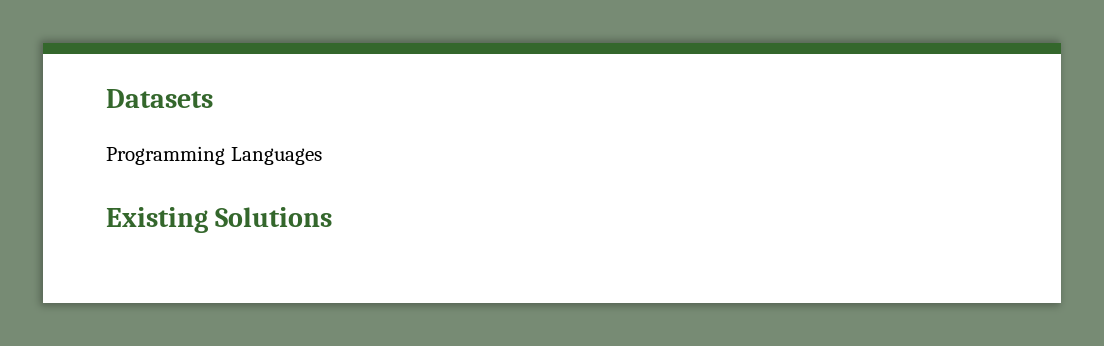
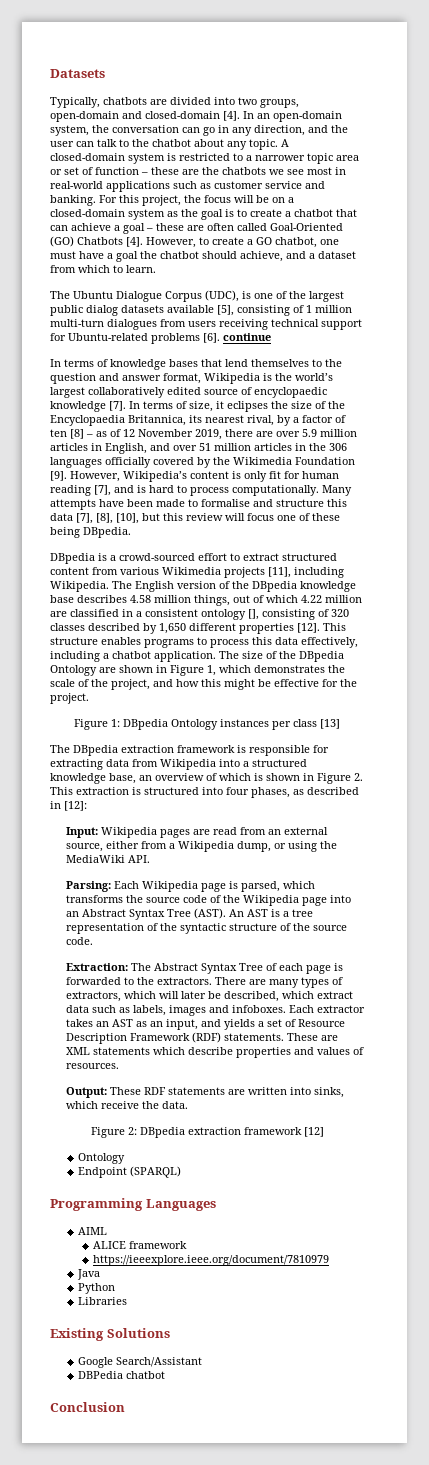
+ Typically, chatbots are divided into two groups, open-domain and closed-domain [4]. In an open-domain system, the conversation can go in any direction, and the user can talk to the chatbot about any topic. A closed-domain system is restricted to a narrower topic area or set of function – these are the chatbots we see most in real-world applications such as customer service and banking. For this project, the focus will be on a closed-domain system as the goal is to create a chatbot that can achieve a goal – these are often called Goal-Oriented (GO) Chatbots [4]. However, to create a GO chatbot, one must have a goal the chatbot should achieve, and a dataset from which to learn.
+ The Ubuntu Dialogue Corpus (UDC), is one of the largest public dialog datasets available [5], consisting of 1 million multi-turn dialogues from users receiving technical support for Ubuntu-related problems [6]. continue
+ In terms of knowledge bases that lend themselves to the question and answer format, Wikipedia is the world’s largest collaboratively edited source of encyclopaedic knowledge [7]. In terms of size, it eclipses the size of the Encyclopaedia Britannica, its nearest rival, by a factor of ten [8] – as of 12 November 2019, there are over 5.9 million articles in English, and over 51 million articles in the 306 languages officially covered by the Wikimedia Foundation [9]. However, Wikipedia’s content is only fit for human reading [7], and is hard to process computationally. Many attempts have been made to formalise and structure this data [7], [8], [10], but this review will focus one of these being DBpedia.
+ DBpedia is a crowd-sourced effort to extract structured content from various Wikimedia projects [11], including Wikipedia. The English version of the DBpedia knowledge base describes 4.58 million things, out of which 4.22 million are classified in a consistent ontology [], consisting of 320 classes described by 1,650 different properties [12]. This structure enables programs to process this data effectively, including a chatbot application. The size of the DBpedia Ontology are shown in Figure 1, which demonstrates the scale of the project, and how this might be effective for the project.
+ Figure 1: DBpedia Ontology instances per class [13]
+ The DBpedia extraction framework is responsible for extracting data from Wikipedia into a structured knowledge base, an overview of which is shown in Figure 2. This extraction is structured into four phases, as described in [12]:
+ Input: Wikipedia pages are read from an external source, either from a Wikipedia dump, or using the MediaWiki API.
+ Parsing: Each Wikipedia page is parsed, which transforms the source code of the Wikipedia page into an Abstract Syntax Tree (AST). An AST is a tree representation of the syntactic structure of the source code.
+ Extraction: The Abstract Syntax Tree of each page is forwarded to the extractors. There are many types of extractors, which will later be described, which extract data such as labels, images and infoboxes. Each extractor takes an AST as an input, and yields a set of Resource Description Framework (RDF) statements. These are XML statements which describe properties and values of resources.
+ Output: These RDF statements are written into sinks, which receive the data.
+ Figure 2: DBpedia extraction framework [12]
+ Ontology
+ Endpoint (SPARQL)
  Programming Languages
+ AIML
+ ALICE framework
+ https://ieeexplore.ieee.org/document/7810979
+ Java
+ Python
+ Libraries
  Existing Solutions
+ Google Search/Assistant
+ DBPedia chatbot
+ Conclusion

